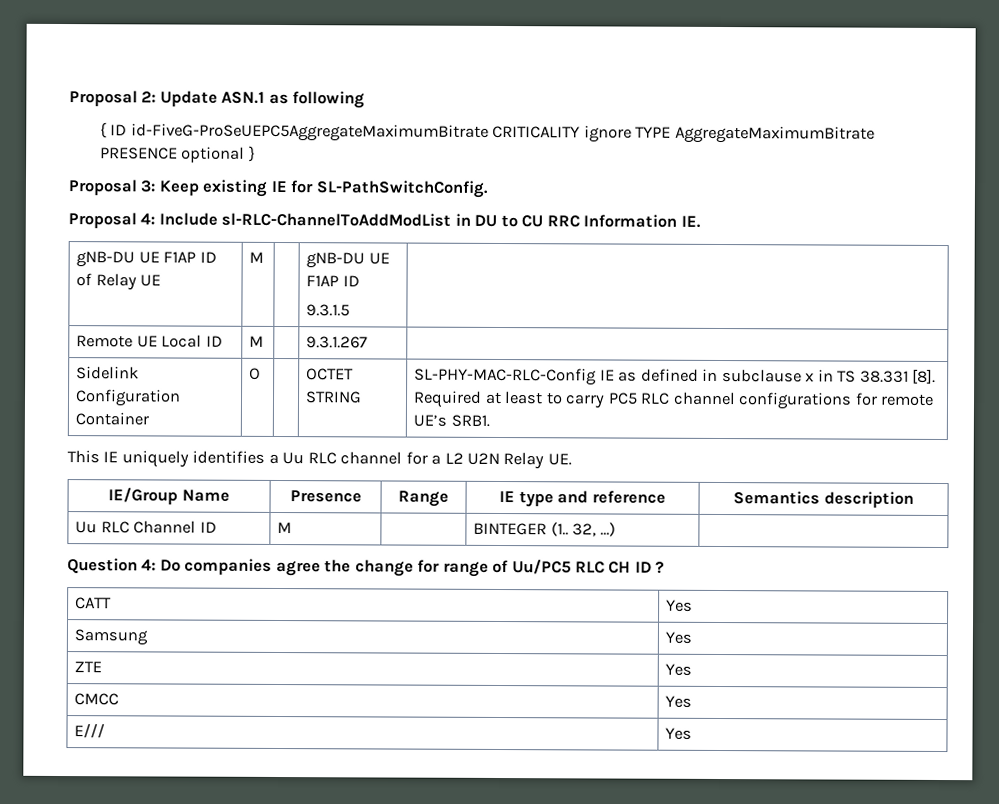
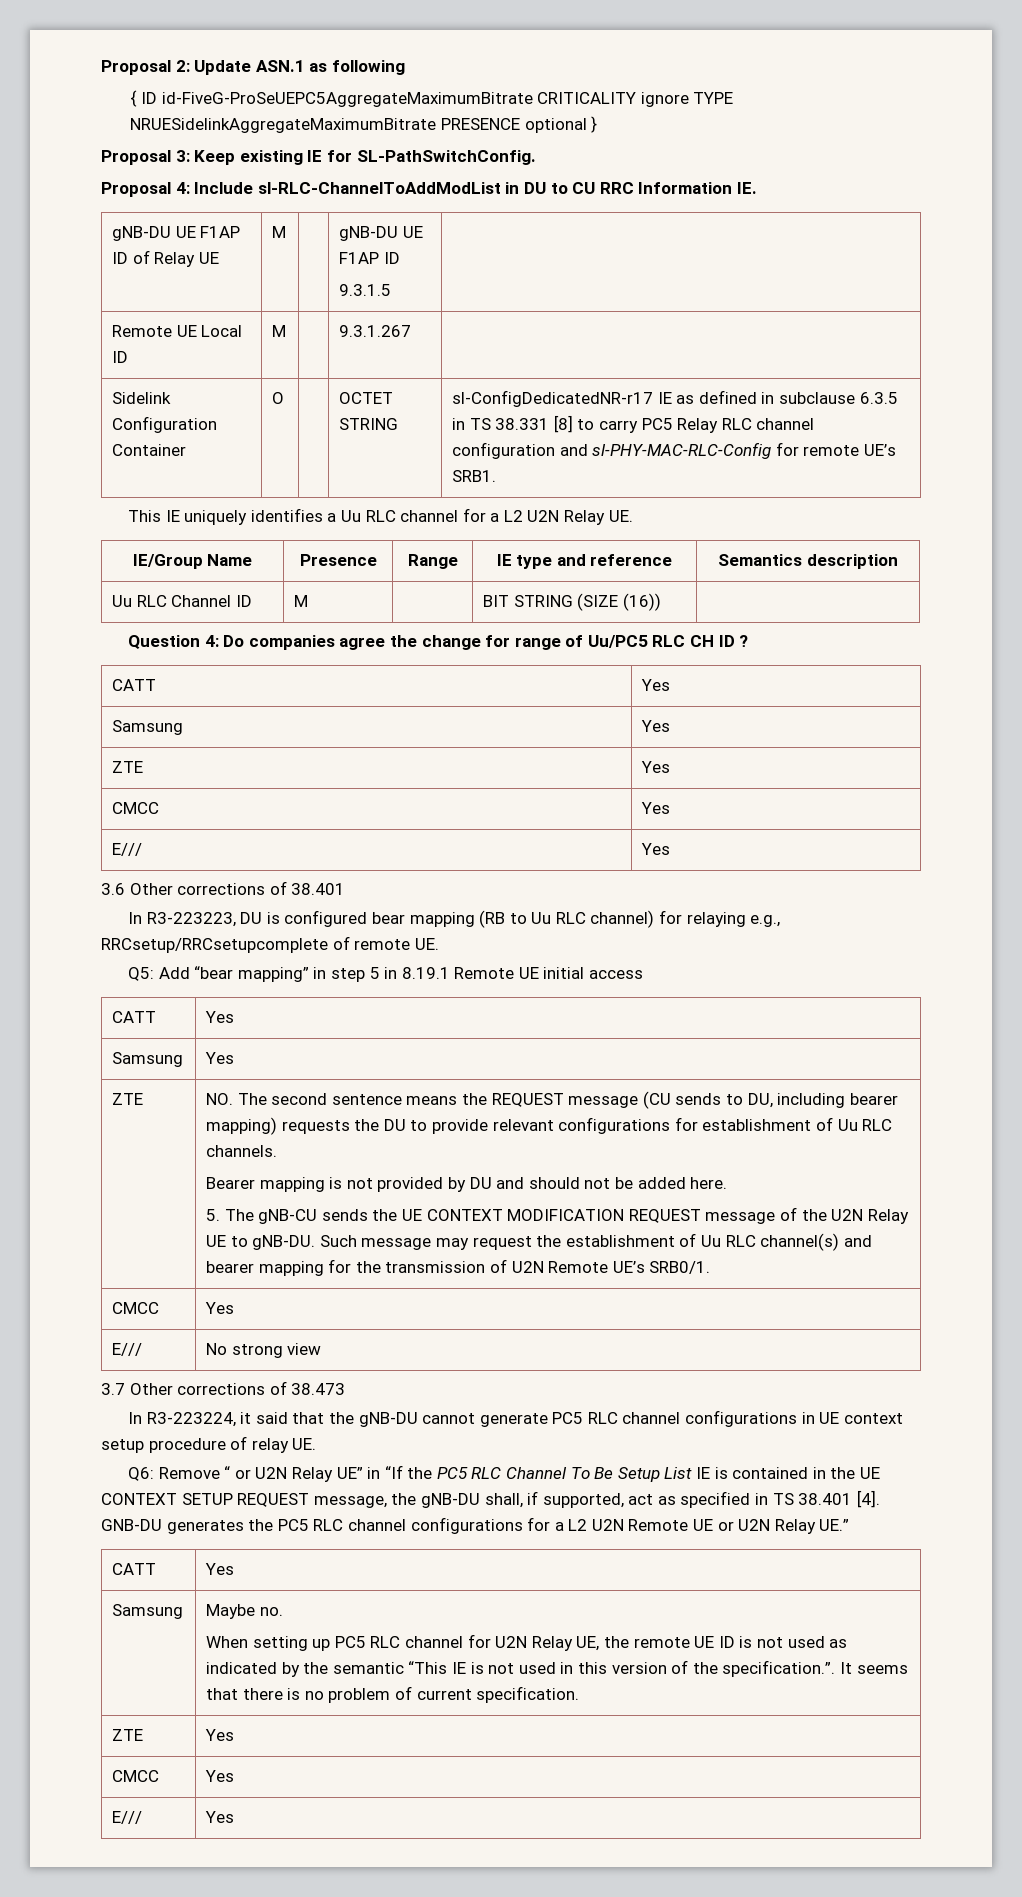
- { ID id-FiveG-ProSeUEPC5AggregateMaximumBitrate CRITICALITY ignore TYPE AggregateMaximumBitrate PRESENCE optional }
+ { ID id-FiveG-ProSeUEPC5AggregateMaximumBitrate CRITICALITY ignore TYPE NRUESidelinkAggregateMaximumBitrate PRESENCE optional }
- Sidelink Configuration Container | O | | OCTET STRING | SL-PHY-MAC-RLC-Config IE as defined in subclause x in TS 38.331 [8]. Required at least to carry PC5 RLC channel configurations for remote UE’s SRB1.
+ Sidelink Configuration Container | O | | OCTET STRING | sl-ConfigDedicatedNR-r17 IE as defined in subclause 6.3.5 in TS 38.331 [8] to carry PC5 Relay RLC channel configuration and sl-PHY-MAC-RLC-Config for remote UE’s SRB1.
- Uu RLC Channel ID | M | | BINTEGER (1.. 32, ...) |
+ Uu RLC Channel ID | M | | BIT STRING (SIZE (16)) |
+ 3.6 Other corrections of 38.401
+ In R3-223223, DU is configured bear mapping (RB to Uu RLC channel) for relaying e.g., RRCsetup/RRCsetupcomplete of remote UE.
+ Q5: Add “bear mapping” in step 5 in 8.19.1 Remote UE initial access
+ CATT | Yes
+ Samsung | Yes
+ ZTE | NO. The second sentence means the REQUEST message (CU sends to DU, including bearer mapping) requests the DU to provide relevant configurations for establishment of Uu RLC channels.
+ Bearer mapping is not provided by DU and should not be added here.
+ 5. The gNB-CU sends the UE CONTEXT MODIFICATION REQUEST message of the U2N Relay UE to gNB-DU. Such message may request the establishment of Uu RLC channel(s) and bearer mapping for the transmission of U2N Remote UE’s SRB0/1.
+ CMCC | Yes
+ E/// | No strong view
+ 3.7 Other corrections of 38.473
+ In R3-223224, it said that the gNB-DU cannot generate PC5 RLC channel configurations in UE context setup procedure of relay UE.
+ Q6: Remove “ or U2N Relay UE” in “If the PC5 RLC Channel To Be Setup List IE is contained in the UE CONTEXT SETUP REQUEST message, the gNB-DU shall, if supported, act as specified in TS 38.401 [4]. GNB-DU generates the PC5 RLC channel configurations for a L2 U2N Remote UE or U2N Relay UE.”
+ CATT | Yes
+ Samsung | Maybe no.
+ When setting up PC5 RLC channel for U2N Relay UE, the remote UE ID is not used as indicated by the semantic “This IE is not used in this version of the specification.”. It seems that there is no problem of current specification.
+ ZTE | Yes
+ CMCC | Yes
+ E/// | Yes

